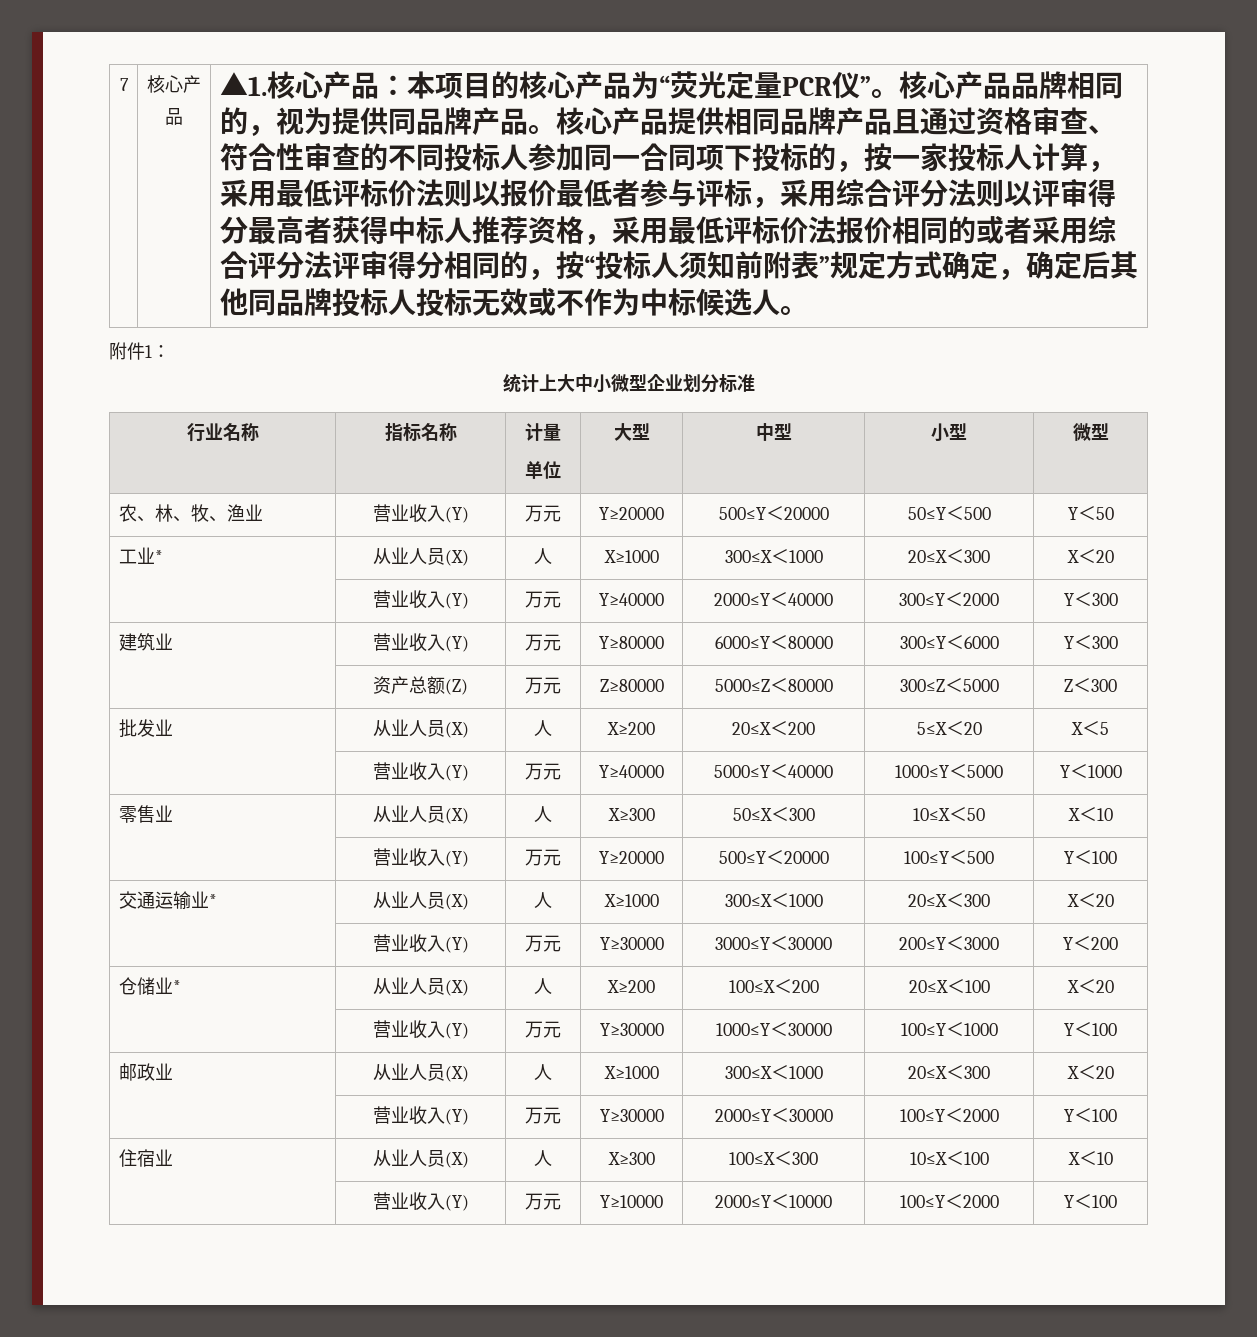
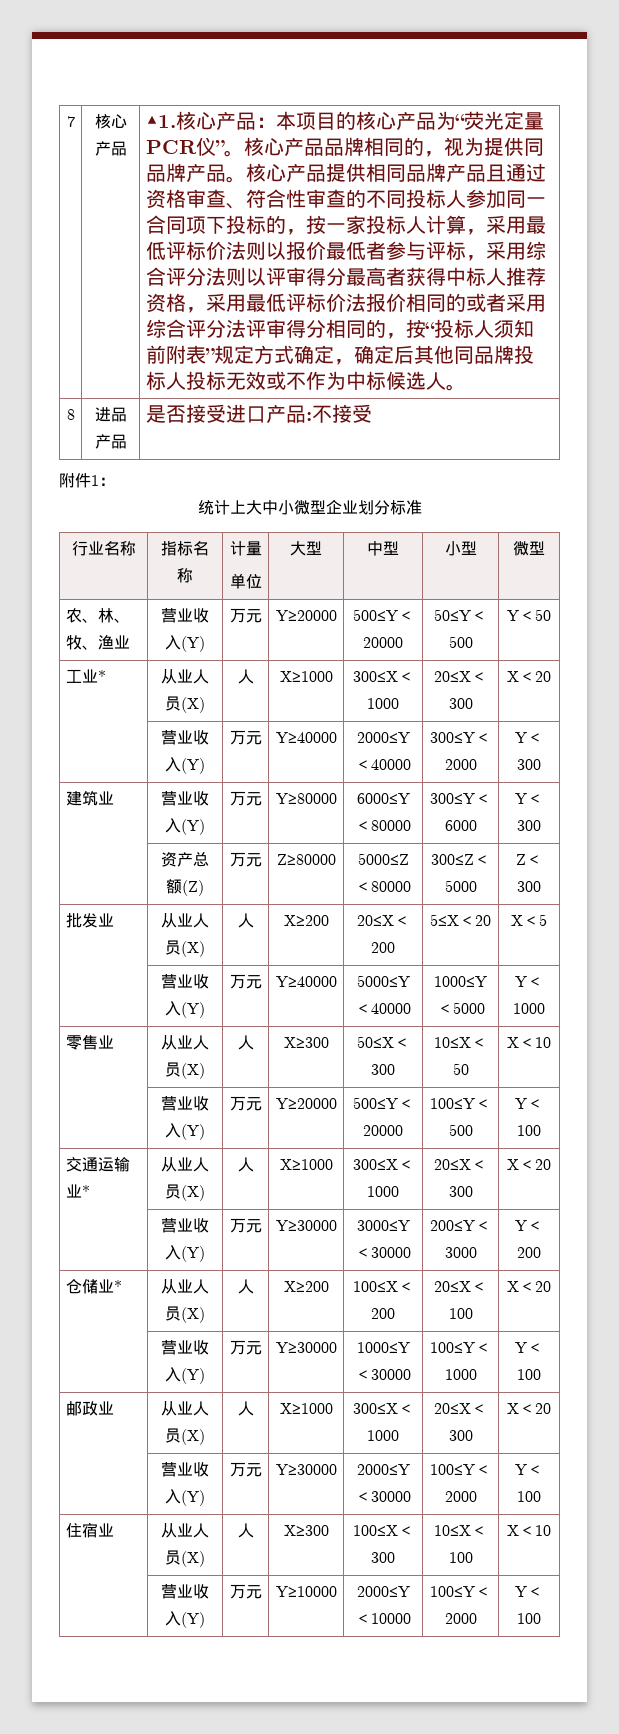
+ 8 | 进品产品 | 是否接受进口产品:不接受

